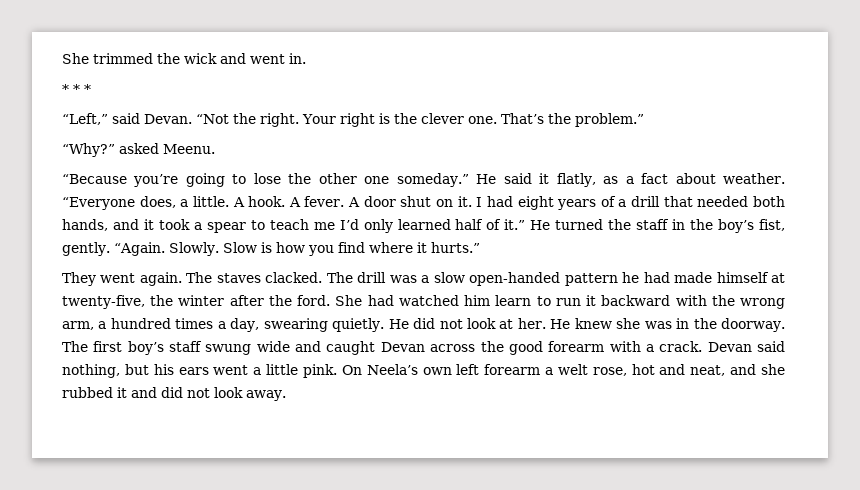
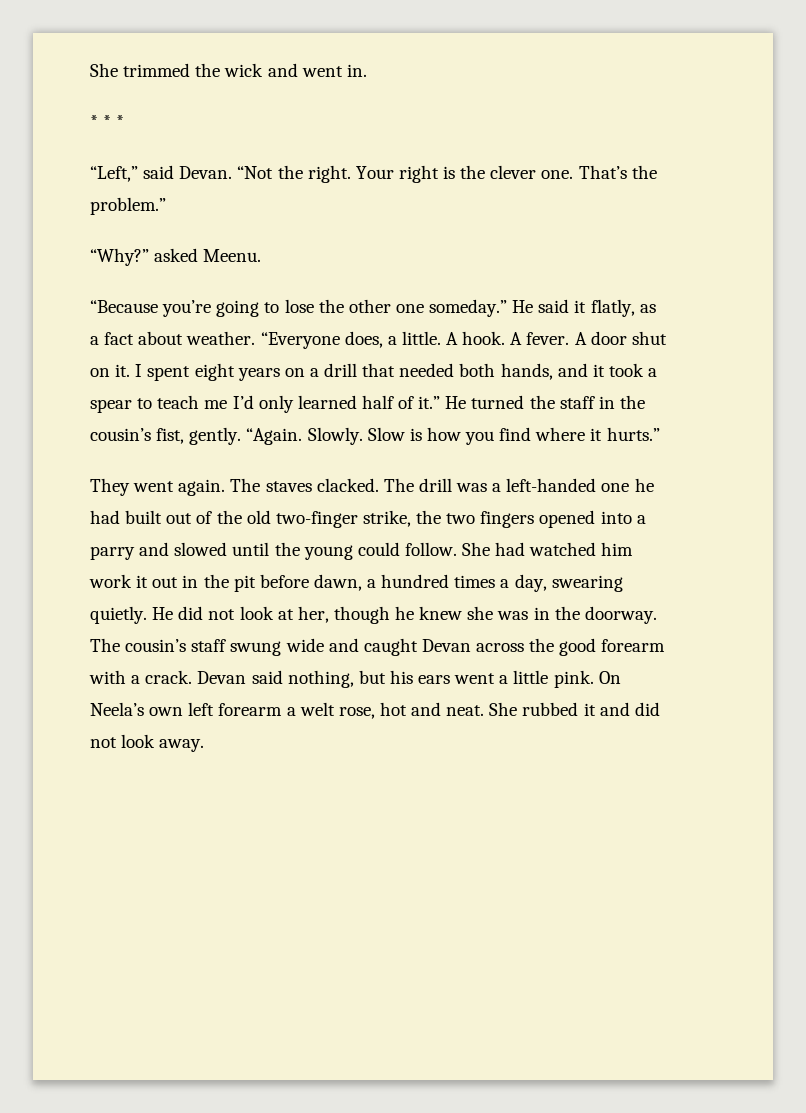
- I had eight years of a drill that needed both hands, and it took a spear to teach me I’d only learned half of it.”
+ I spent eight years on a drill that needed both hands, and it took a spear to teach me I’d only learned half of it.”
- He turned the staff in the boy’s fist, gently.
+ He turned the staff in the cousin’s fist, gently.
- The drill was a slow open-handed pattern he had made himself at twenty-five, the winter after the ford. She had watched him learn to run it backward with the wrong arm, a hundred times a day, swearing quietly.
+ The drill was a left-handed one he had built out of the old two-finger strike, the two fingers opened into a parry and slowed until the young could follow. She had watched him work it out in the pit before dawn, a hundred times a day, swearing quietly.
- He did not look at her. He knew she was in the doorway.
+ He did not look at her, though he knew she was in the doorway.
- The first boy’s staff swung wide and caught Devan across the good forearm with a crack.
+ The cousin’s staff swung wide and caught Devan across the good forearm with a crack.
- On Neela’s own left forearm a welt rose, hot and neat, and she rubbed it and did not look away.
+ On Neela’s own left forearm a welt rose, hot and neat. She rubbed it and did not look away.

